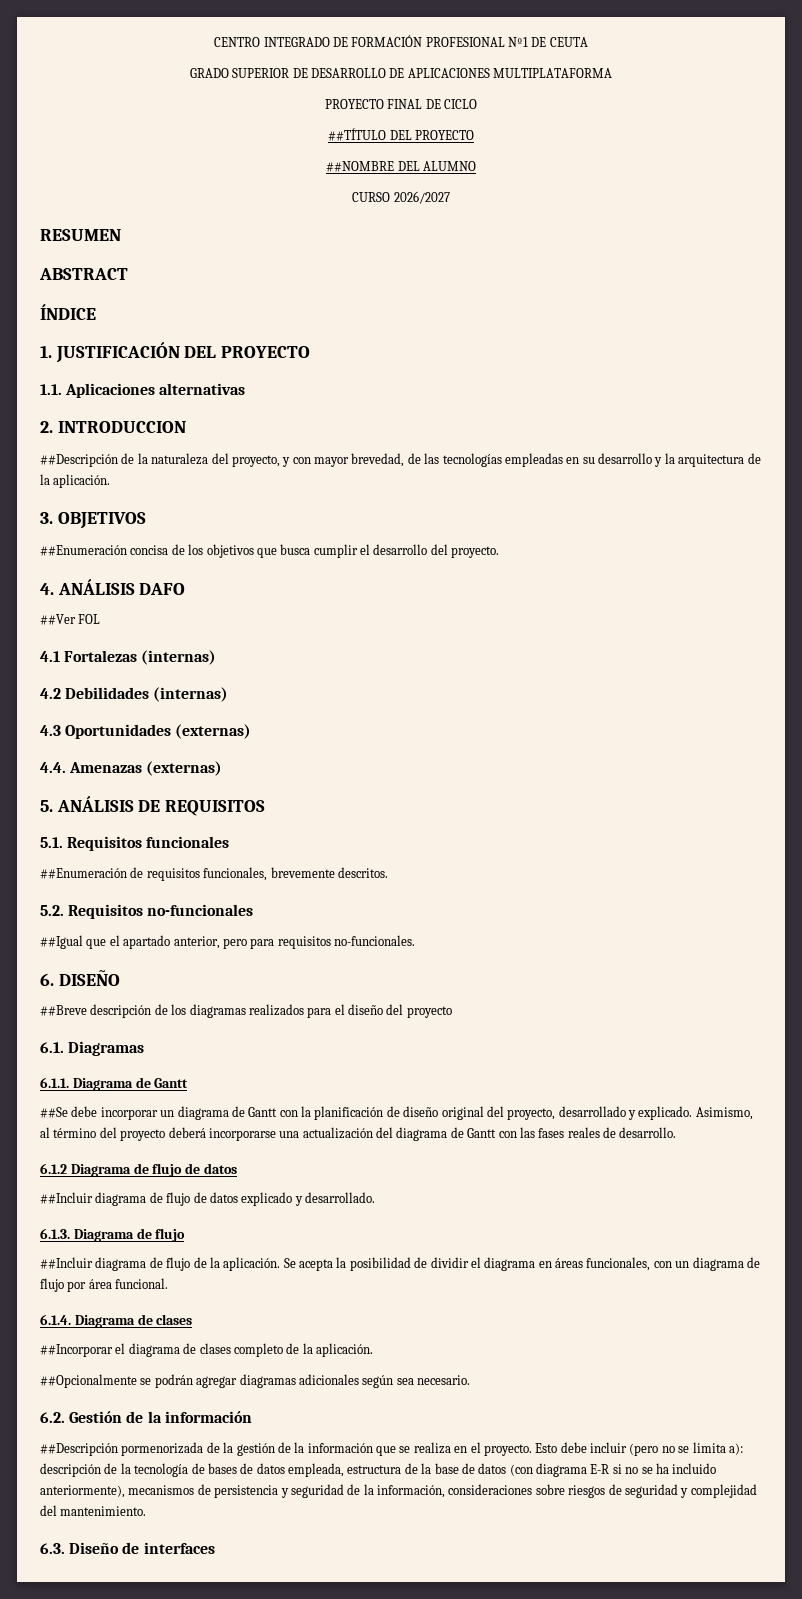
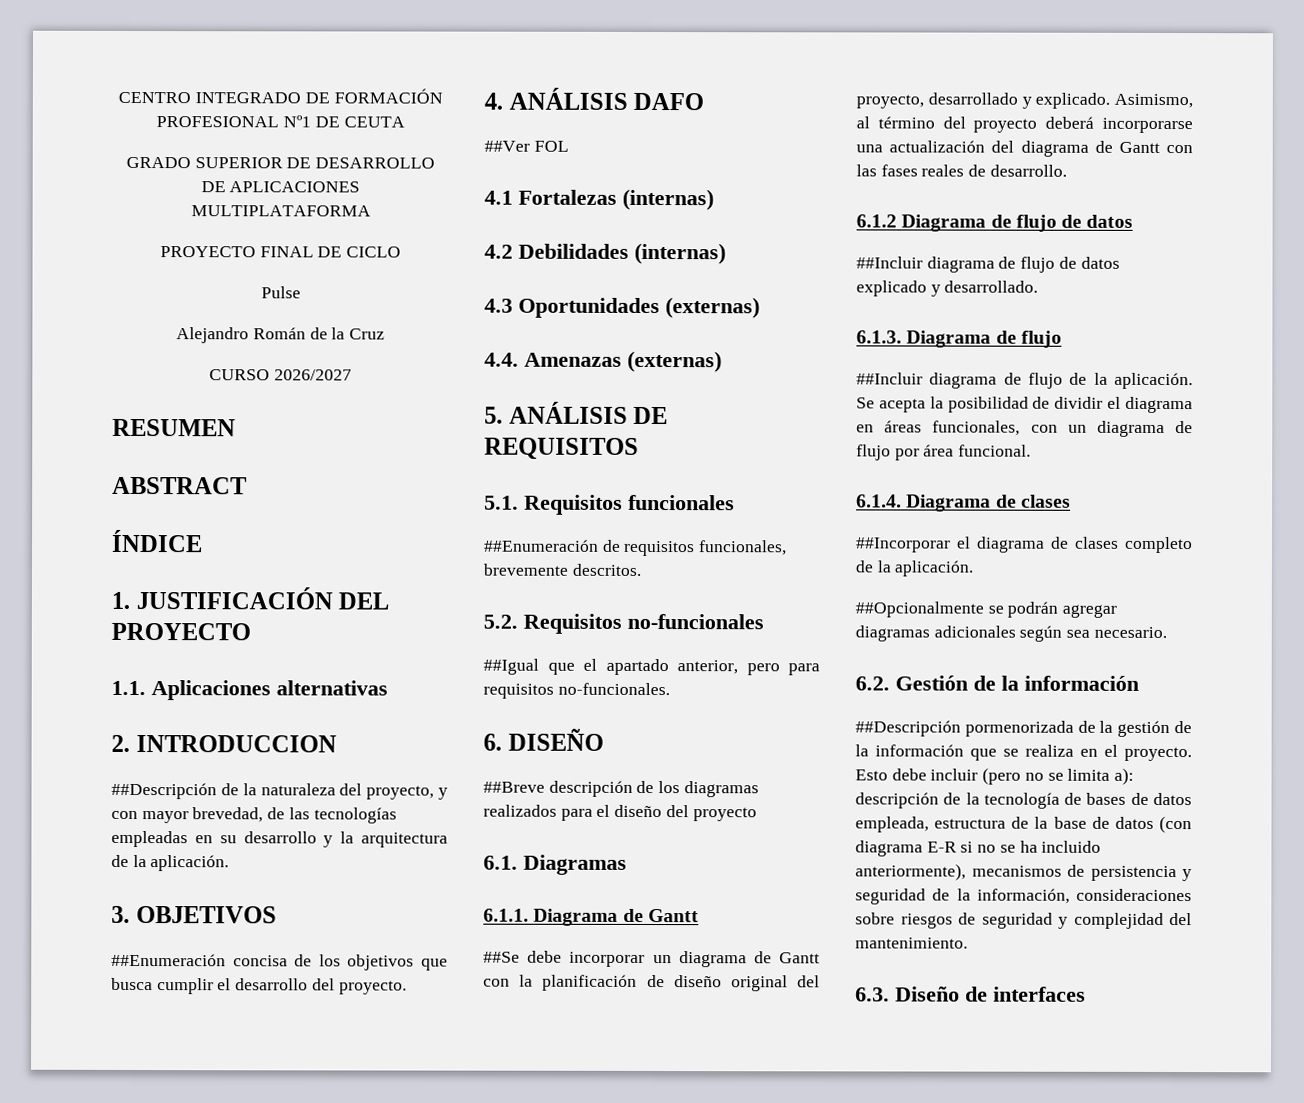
- ##TÍTULO DEL PROYECTO
- ##NOMBRE DEL ALUMNO
+ Pulse
+ Alejandro Román de la Cruz

